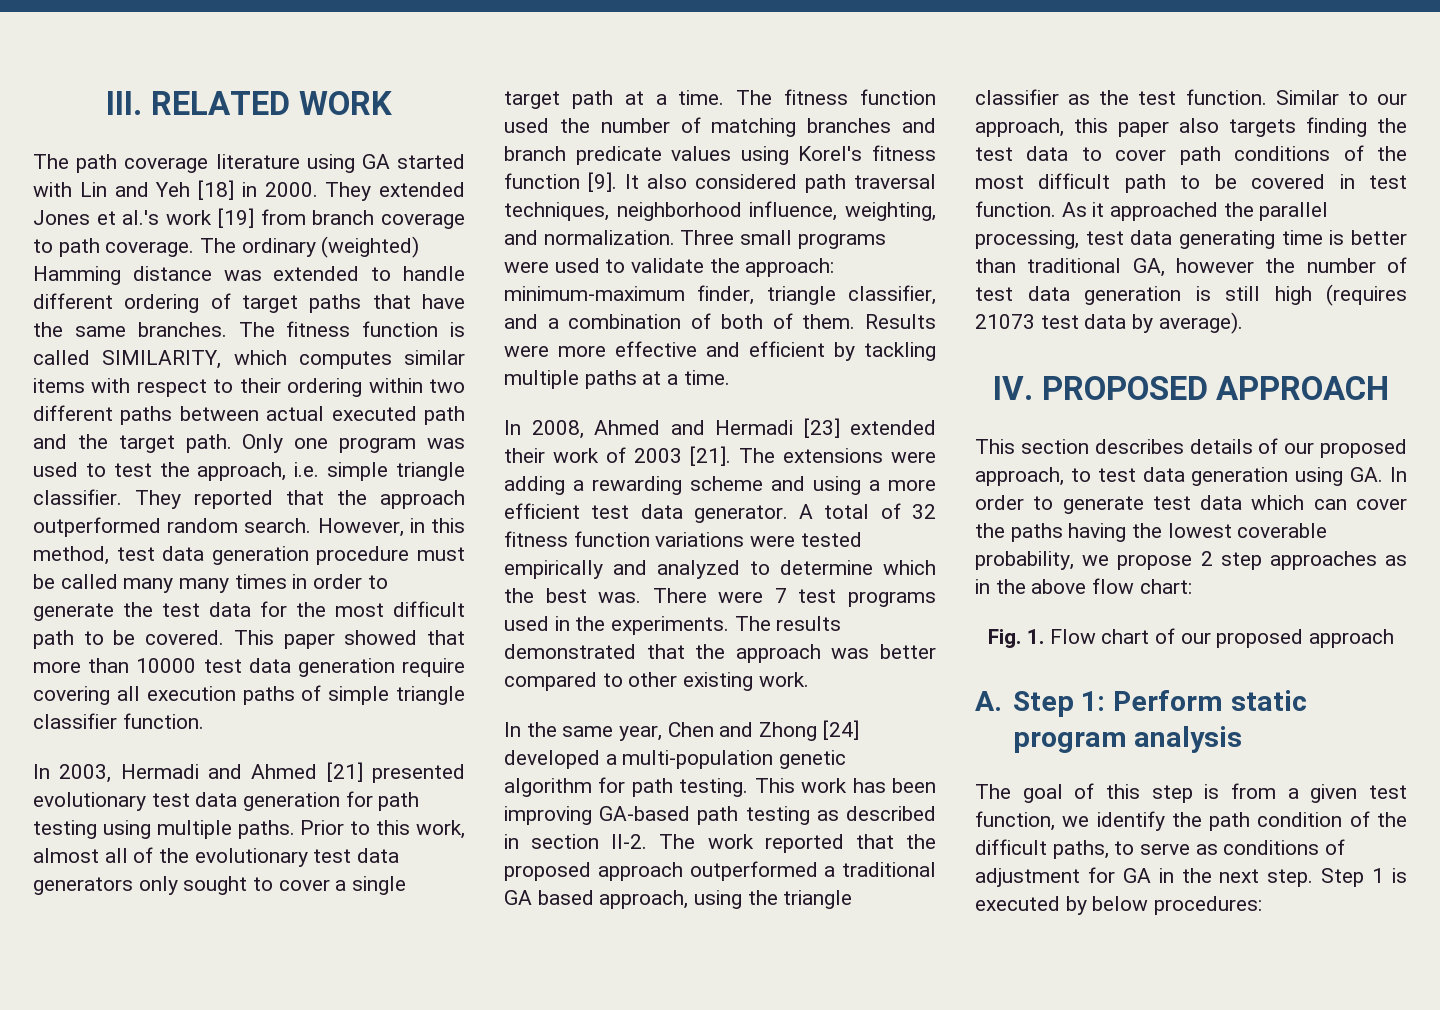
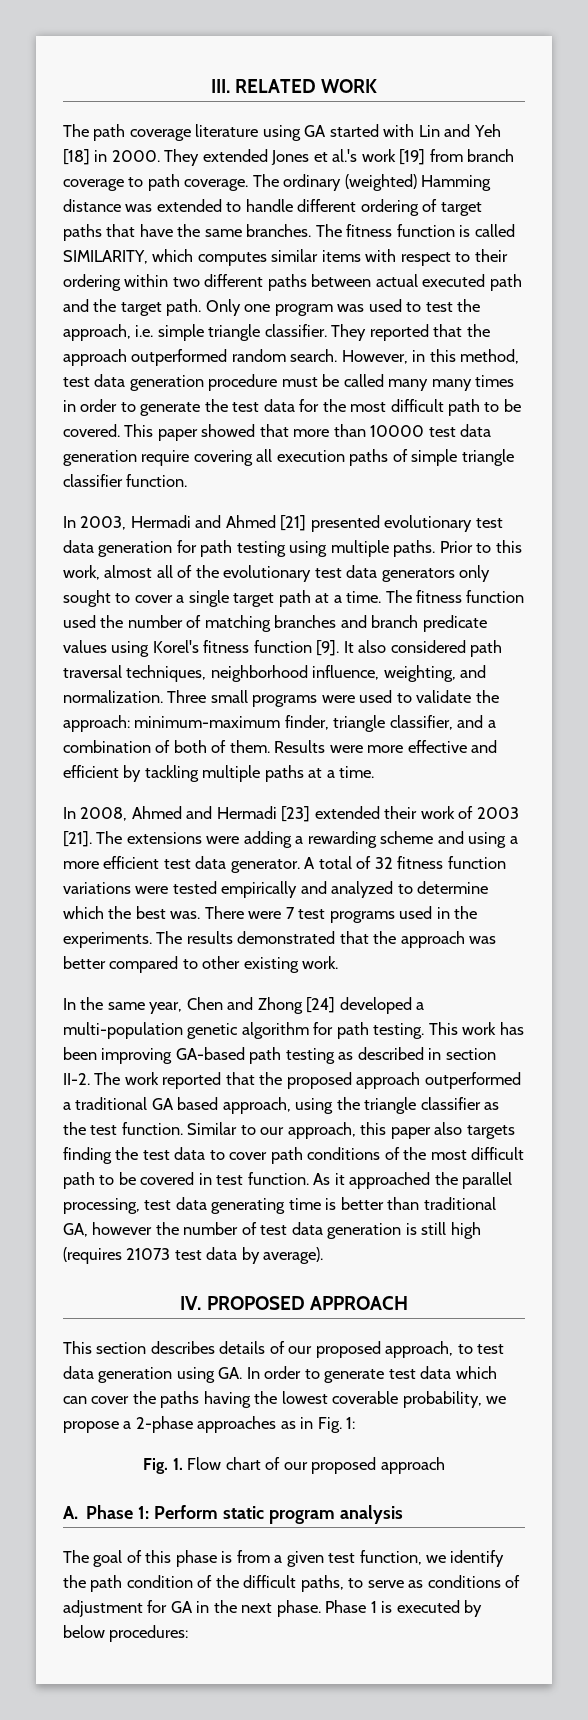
- This section describes details of our proposed approach, to test data generation using GA. In order to generate test data which can cover the paths having the lowest coverable probability, we propose 2 step approaches as in the above flow chart:
+ This section describes details of our proposed approach, to test data generation using GA. In order to generate test data which can cover the paths having the lowest coverable probability, we propose a 2-phase approaches as in Fig. 1:
- A. Step 1: Perform static program analysis
+ A. Phase 1: Perform static program analysis
- The goal of this step is from a given test function, we identify the path condition of the difficult paths, to serve as conditions of adjustment for GA in the next step. Step 1 is executed by below procedures:
+ The goal of this phase is from a given test function, we identify the path condition of the difficult paths, to serve as conditions of adjustment for GA in the next phase. Phase 1 is executed by below procedures:

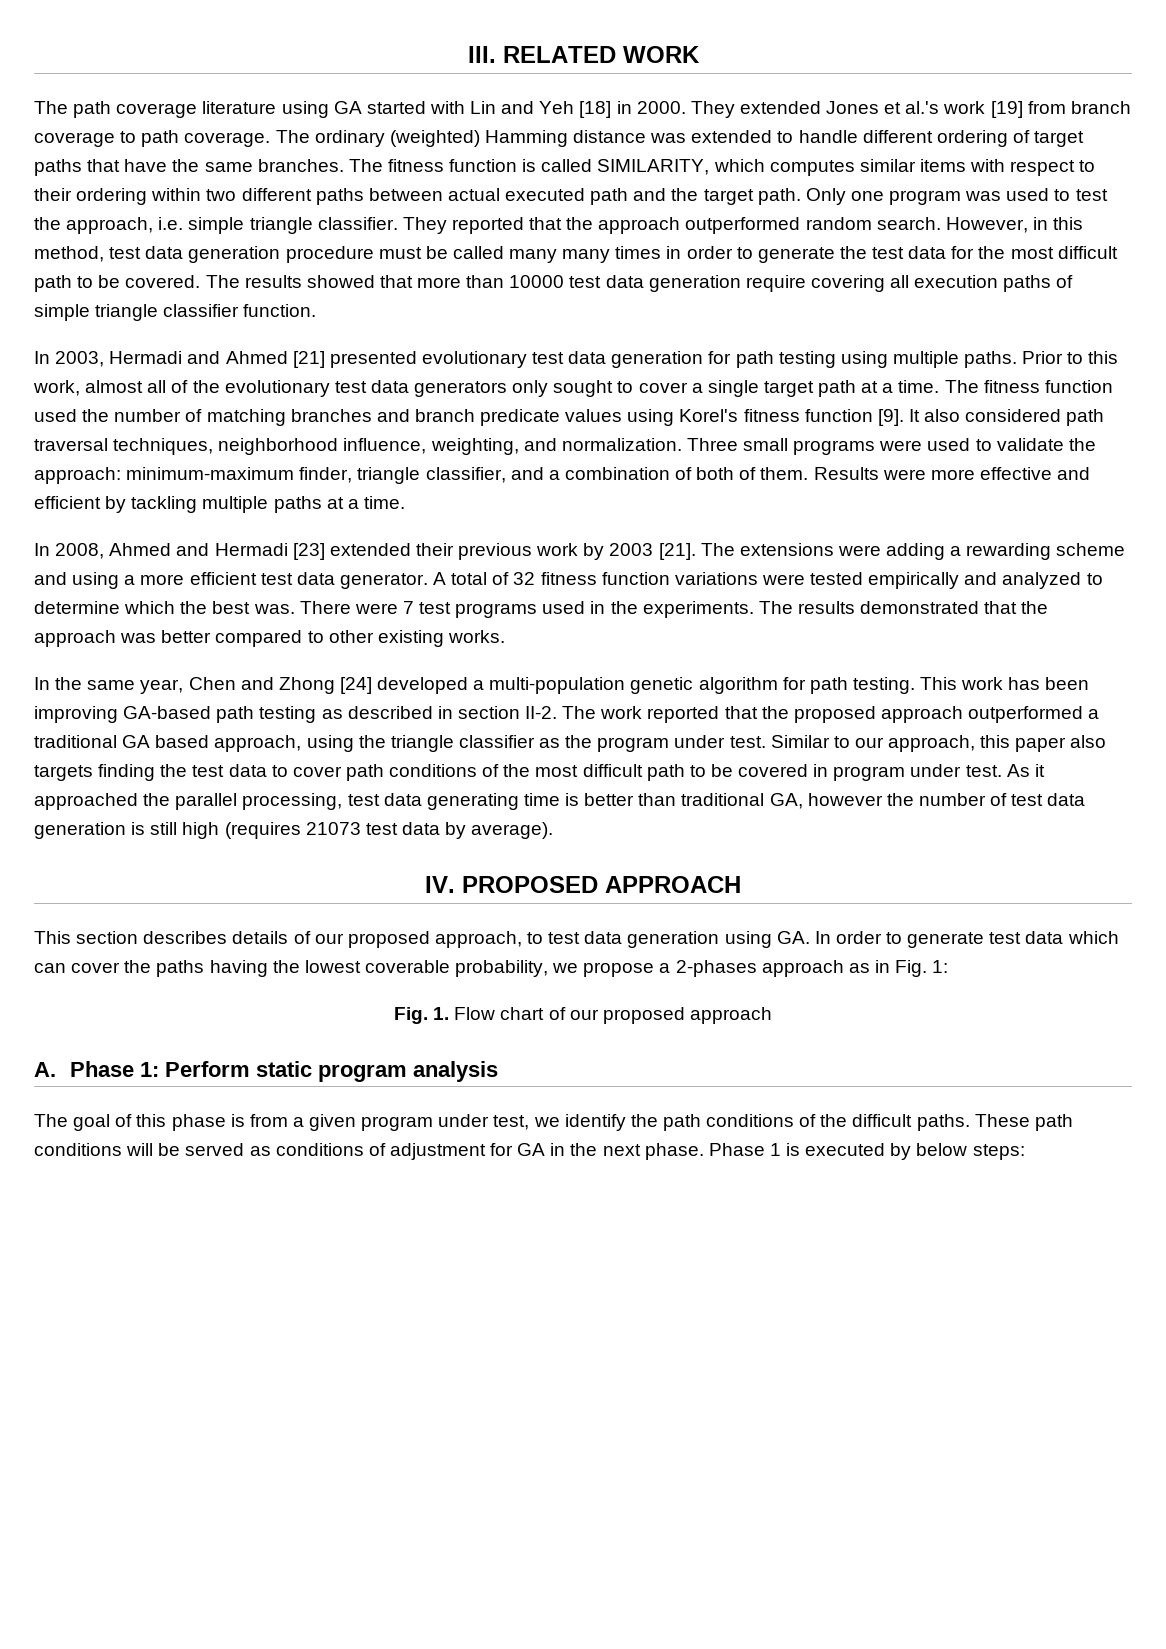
- This paper showed that more than 10000 test data generation require covering all execution paths of simple triangle classifier function.
+ The results showed that more than 10000 test data generation require covering all execution paths of simple triangle classifier function.
- In 2008, Ahmed and Hermadi [23] extended their work of 2003 [21].
+ In 2008, Ahmed and Hermadi [23] extended their previous work by 2003 [21].
- The results demonstrated that the approach was better compared to other existing work.
+ The results demonstrated that the approach was better compared to other existing works.
- The work reported that the proposed approach outperformed a traditional GA based approach, using the triangle classifier as the test function.
+ The work reported that the proposed approach outperformed a traditional GA based approach, using the triangle classifier as the program under test.
- Similar to our approach, this paper also targets finding the test data to cover path conditions of the most difficult path to be covered in test function.
+ Similar to our approach, this paper also targets finding the test data to cover path conditions of the most difficult path to be covered in program under test.
- This section describes details of our proposed approach, to test data generation using GA. In order to generate test data which can cover the paths having the lowest coverable probability, we propose a 2-phase approaches as in Fig. 1:
+ This section describes details of our proposed approach, to test data generation using GA. In order to generate test data which can cover the paths having the lowest coverable probability, we propose a 2-phases approach as in Fig. 1:
- The goal of this phase is from a given test function, we identify the path condition of the difficult paths, to serve as conditions of adjustment for GA in the next phase.
+ The goal of this phase is from a given program under test, we identify the path conditions of the difficult paths. These path conditions will be served as conditions of adjustment for GA in the next phase.
- Phase 1 is executed by below procedures:
+ Phase 1 is executed by below steps:

